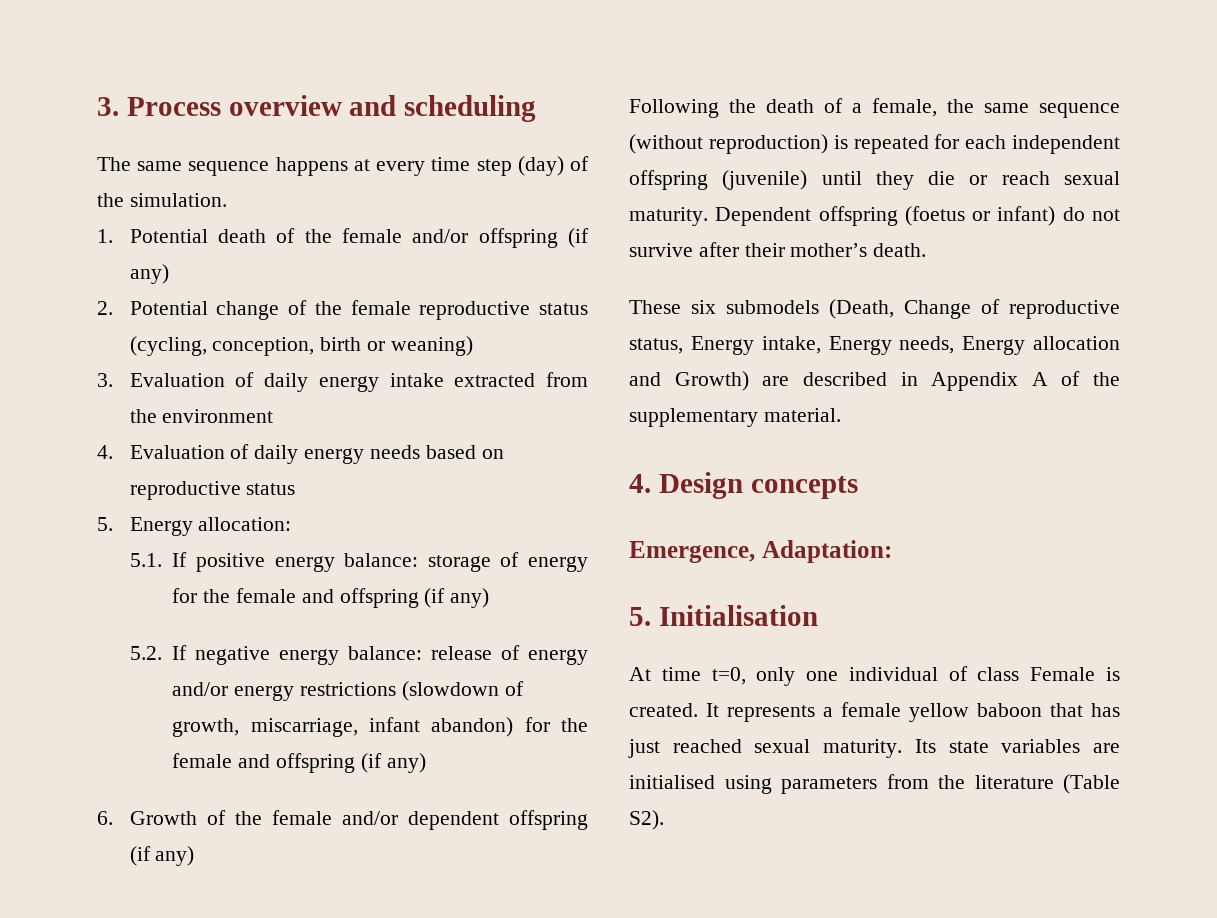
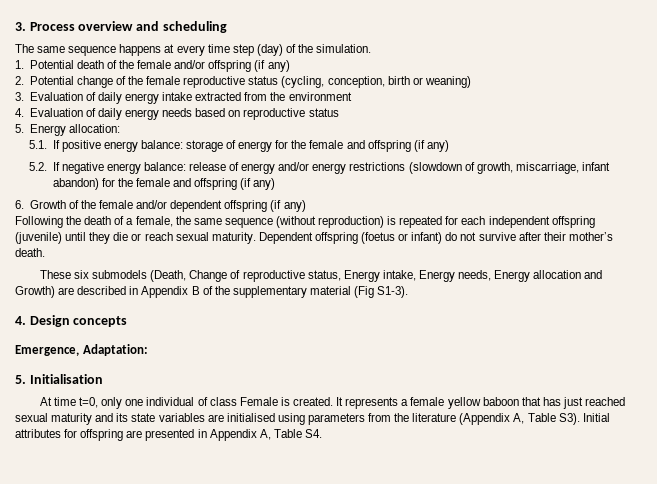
- These six submodels (Death, Change of reproductive status, Energy intake, Energy needs, Energy allocation and Growth) are described in Appendix A of the supplementary material.
+ These six submodels (Death, Change of reproductive status, Energy intake, Energy needs, Energy allocation and Growth) are described in Appendix B of the supplementary material (Fig S1-3).
- It represents a female yellow baboon that has just reached sexual maturity. Its state variables are initialised using parameters from the literature (Table S2).
+ It represents a female yellow baboon that has just reached sexual maturity and its state variables are initialised using parameters from the literature (Appendix A, Table S3). Initial attributes for offspring are presented in Appendix A, Table S4.

